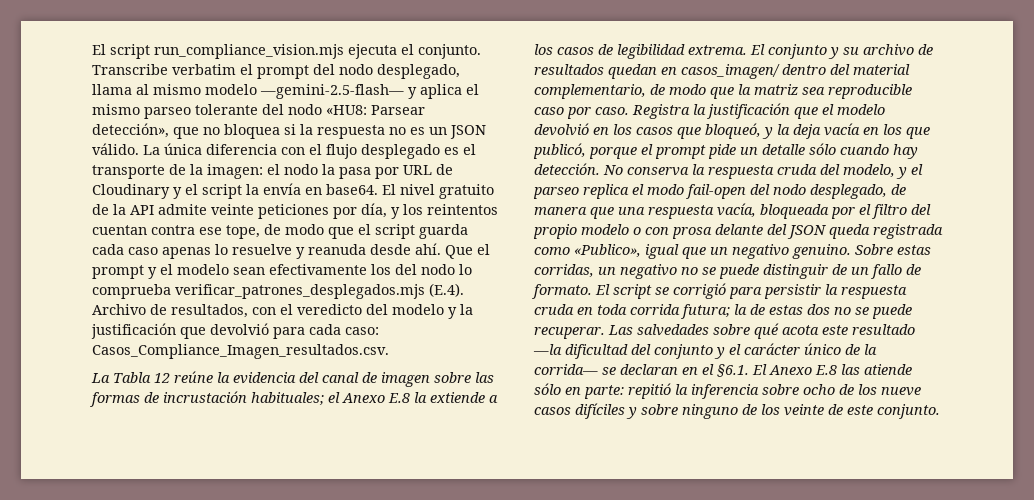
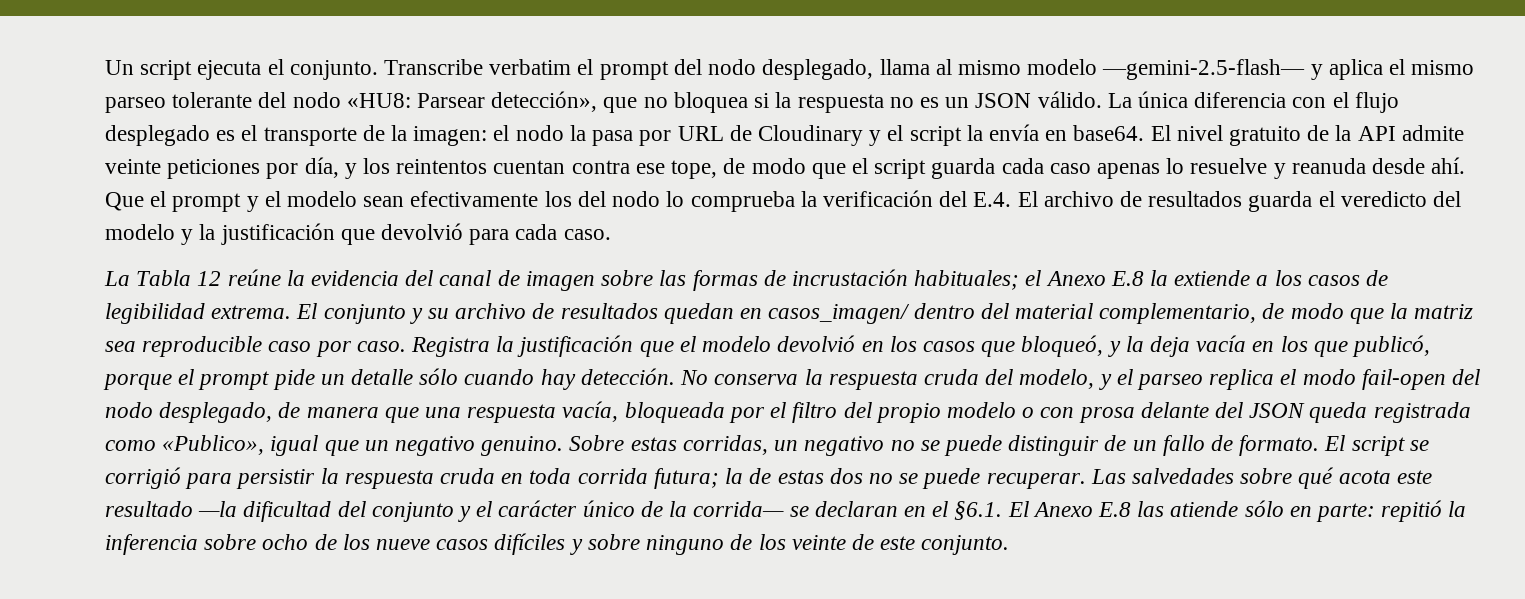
- El script run_compliance_vision.mjs ejecuta el conjunto.
+ Un script ejecuta el conjunto.
- Que el prompt y el modelo sean efectivamente los del nodo lo comprueba verificar_patrones_desplegados.mjs (E.4). Archivo de resultados, con el veredicto del modelo y la justificación que devolvió para cada caso: Casos_Compliance_Imagen_resultados.csv.
+ Que el prompt y el modelo sean efectivamente los del nodo lo comprueba la verificación del E.4. El archivo de resultados guarda el veredicto del modelo y la justificación que devolvió para cada caso.

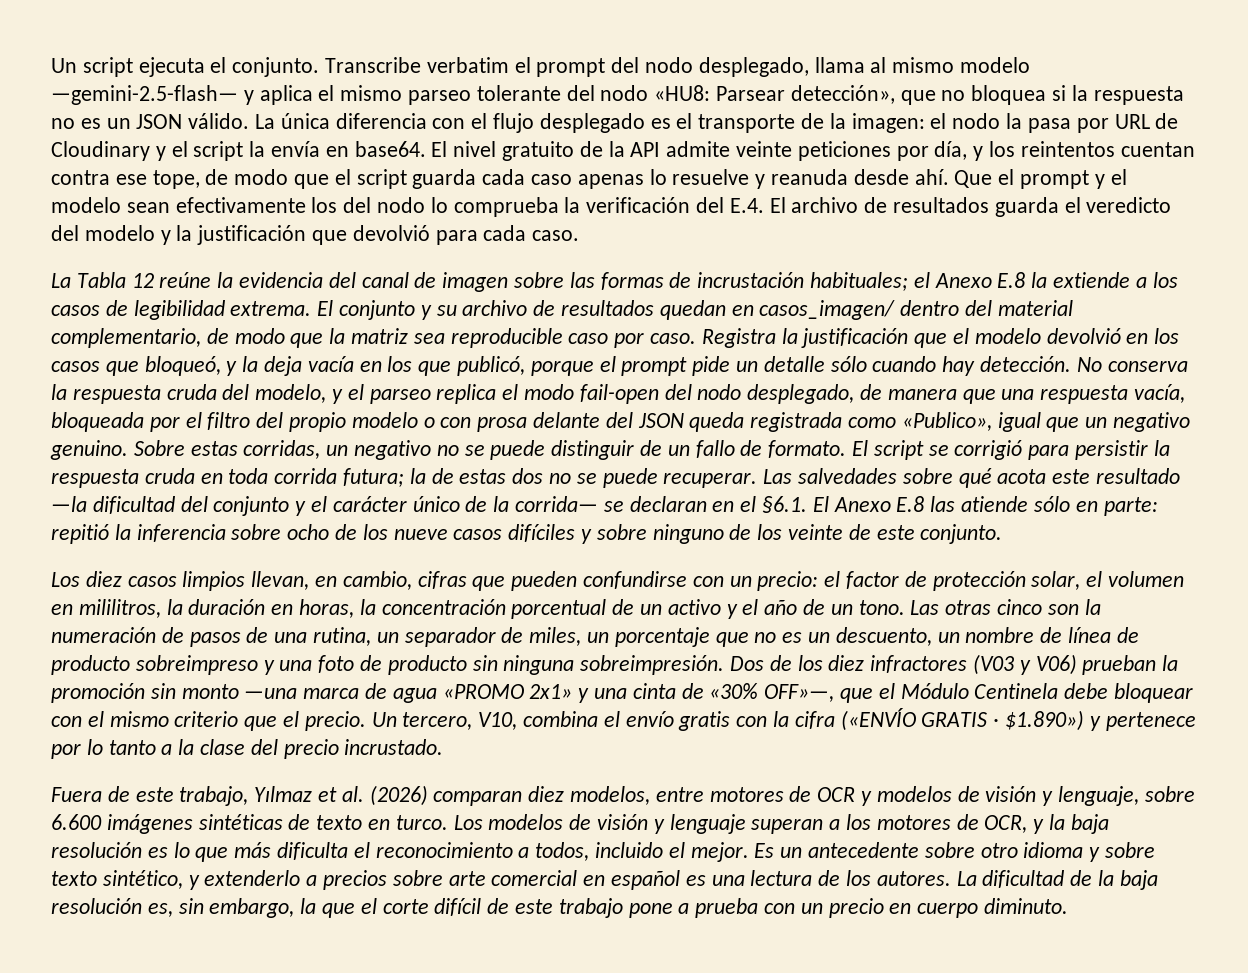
+ Los diez casos limpios llevan, en cambio, cifras que pueden confundirse con un precio: el factor de protección solar, el volumen en mililitros, la duración en horas, la concentración porcentual de un activo y el año de un tono. Las otras cinco son la numeración de pasos de una rutina, un separador de miles, un porcentaje que no es un descuento, un nombre de línea de producto sobreimpreso y una foto de producto sin ninguna sobreimpresión. Dos de los diez infractores (V03 y V06) prueban la promoción sin monto —una marca de agua «PROMO 2x1» y una cinta de «30% OFF»—, que el Módulo Centinela debe bloquear con el mismo criterio que el precio. Un tercero, V10, combina el envío gratis con la cifra («ENVÍO GRATIS · $1.890») y pertenece por lo tanto a la clase del precio incrustado.
+ Fuera de este trabajo, Yılmaz et al. (2026) comparan diez modelos, entre motores de OCR y modelos de visión y lenguaje, sobre 6.600 imágenes sintéticas de texto en turco. Los modelos de visión y lenguaje superan a los motores de OCR, y la baja resolución es lo que más dificulta el reconocimiento a todos, incluido el mejor. Es un antecedente sobre otro idioma y sobre texto sintético, y extenderlo a precios sobre arte comercial en español es una lectura de los autores. La dificultad de la baja resolución es, sin embargo, la que el corte difícil de este trabajo pone a prueba con un precio en cuerpo diminuto.

